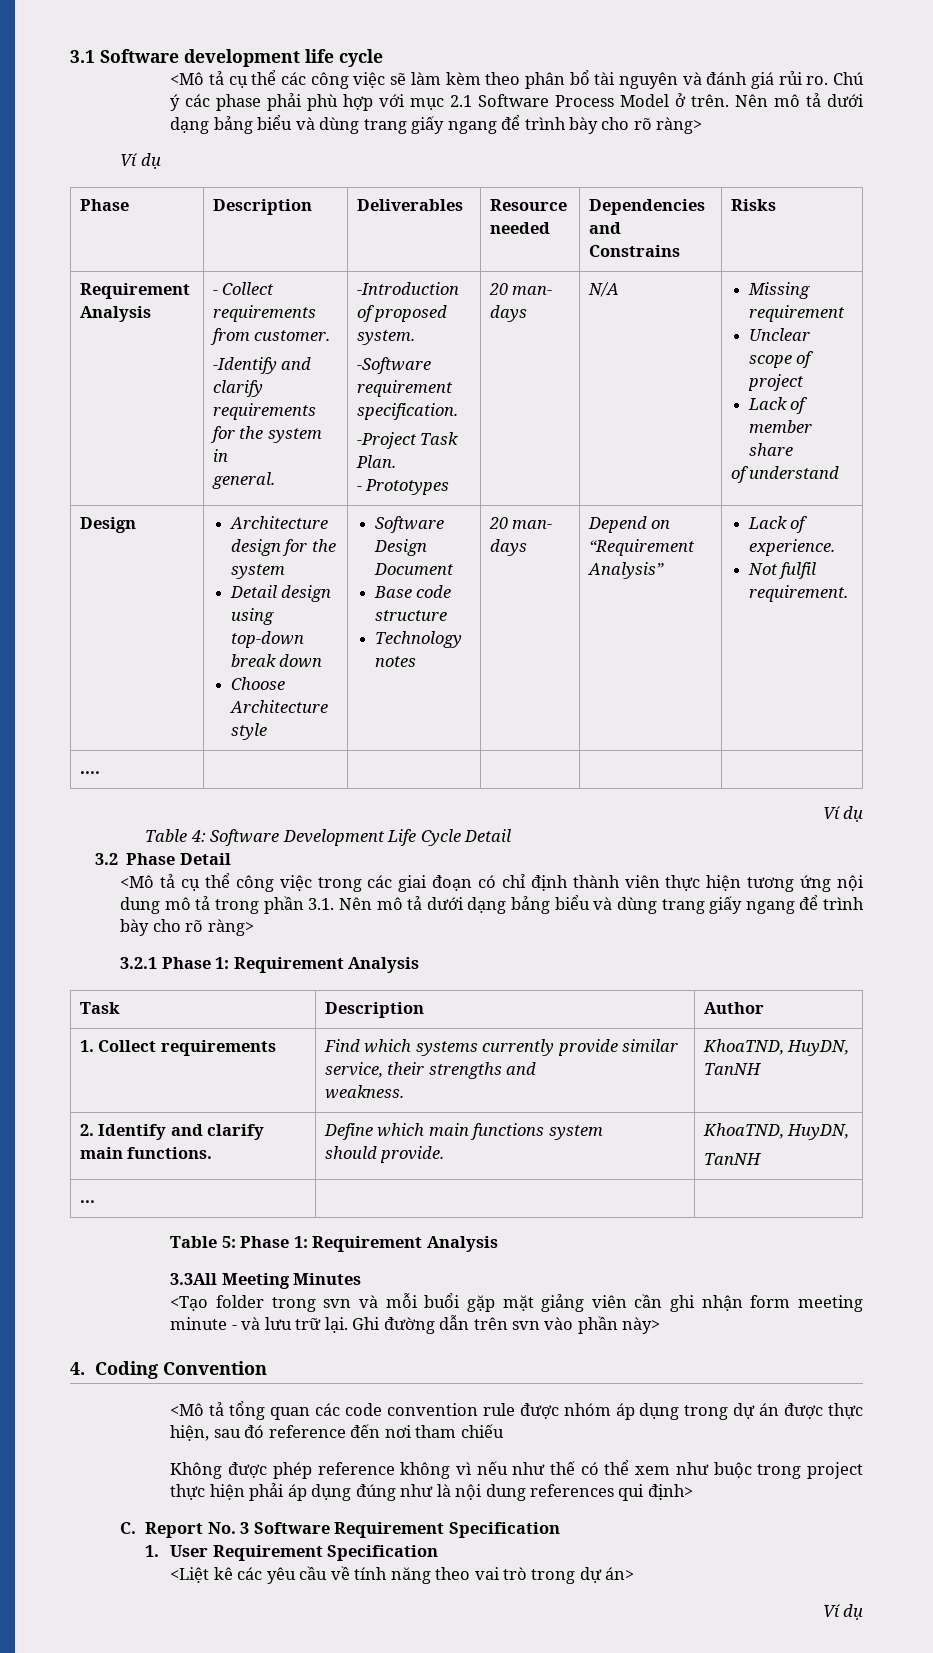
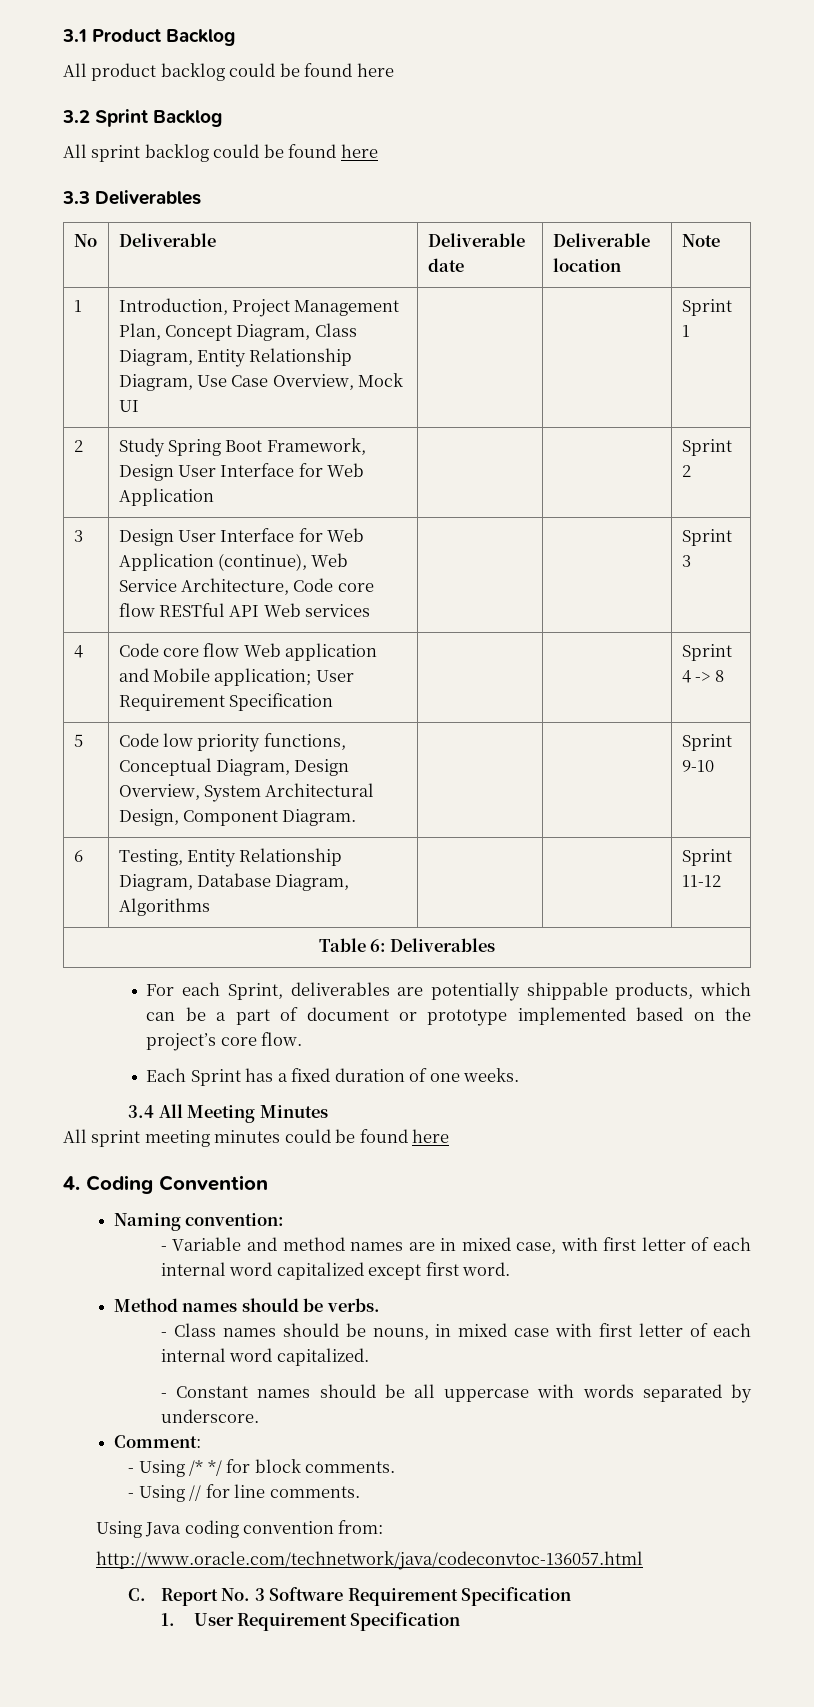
- 3.1 Software development life cycle
- <Mô tả cụ thể các công việc sẽ làm kèm theo phân bổ tài nguyên và đánh giá rủi ro. Chú ý các phase phải phù hợp với mục 2.1 Software Process Model ở trên. Nên mô tả dưới dạng bảng biểu và dùng trang giấy ngang để trình bày cho rõ ràng>
- Ví dụ
- Phase | Description | Deliverables | Resource needed | Dependencies and Constrains | Risks
- Requirement Analysis | - Collect requirements from customer.
- -Identify and clarify requirements for the system in
- general. | -Introduction of proposed system.
- -Software requirement specification.
- -Project Task Plan.
- - Prototypes | 20 man- days | N/A | Missing requirement
- Unclear scope of project
- Lack of member share
- of understand
- Design | Architecture design for the system
- Detail design using top-down break down
- Choose Architecture style | Software Design Document
- Base code structure
- Technology notes | 20 man- days | Depend on “Requirement Analysis” | Lack of experience.
- Not fulfil requirement.
- .... | | | | |
- Ví dụ
- Table 4: Software Development Life Cycle Detail
- 3.2 Phase Detail
- <Mô tả cụ thể công việc trong các giai đoạn có chỉ định thành viên thực hiện tương ứng nội dung mô tả trong phần 3.1. Nên mô tả dưới dạng bảng biểu và dùng trang giấy ngang để trình bày cho rõ ràng>
- 3.2.1 Phase 1: Requirement Analysis
- Task | Description | Author
- 1. Collect requirements | Find which systems currently provide similar service, their strengths and
- weakness. | KhoaTND, HuyDN, TanNH
- 2. Identify and clarify main functions. | Define which main functions system
- should provide. | KhoaTND, HuyDN,
- TanNH
- ... | |
- Table 5: Phase 1: Requirement Analysis
- 3.3All Meeting Minutes
- <Tạo folder trong svn và mỗi buổi gặp mặt giảng viên cần ghi nhận form meeting minute - và lưu trữ lại. Ghi đường dẫn trên svn vào phần này>
+ 3.1 Product Backlog
+ All product backlog could be found here
+ 3.2 Sprint Backlog
+ All sprint backlog could be found here
+ 3.3 Deliverables
+ No | Deliverable | Deliverable date | Deliverable location | Note
+ 1 | Introduction, Project Management Plan, Concept Diagram, Class Diagram, Entity Relationship Diagram, Use Case Overview, Mock UI | | | Sprint 1
+ 2 | Study Spring Boot Framework, Design User Interface for Web Application | | | Sprint 2
+ 3 | Design User Interface for Web Application (continue), Web Service Architecture, Code core flow RESTful API Web services | | | Sprint 3
+ 4 | Code core flow Web application and Mobile application; User Requirement Specification | | | Sprint 4 -> 8
+ 5 | Code low priority functions, Conceptual Diagram, Design Overview, System Architectural Design, Component Diagram. | | | Sprint 9-10
+ 6 | Testing, Entity Relationship Diagram, Database Diagram, Algorithms | | | Sprint 11-12
+ Table 6: Deliverables
+ For each Sprint, deliverables are potentially shippable products, which can be a part of document or prototype implemented based on the project’s core flow.
+ Each Sprint has a fixed duration of one weeks.
+ 3.4 All Meeting Minutes
+ All sprint meeting minutes could be found here
  4. Coding Convention
- <Mô tả tổng quan các code convention rule được nhóm áp dụng trong dự án được thực hiện, sau đó reference đến nơi tham chiếu
- Không được phép reference không vì nếu như thế có thể xem như buộc trong project thực hiện phải áp dụng đúng như là nội dung references qui định>
+ Naming convention:
+ - Variable and method names are in mixed case, with first letter of each internal word capitalized except first word.
+ Method names should be verbs.
+ - Class names should be nouns, in mixed case with first letter of each internal word capitalized.
+ - Constant names should be all uppercase with words separated by underscore.
+ Comment:
+ - Using /* */ for block comments.
+ - Using // for line comments.
+ Using Java coding convention from:
+ http://www.oracle.com/technetwork/java/codeconvtoc-136057.html
- <Liệt kê các yêu cầu về tính năng theo vai trò trong dự án>
- Ví dụ

